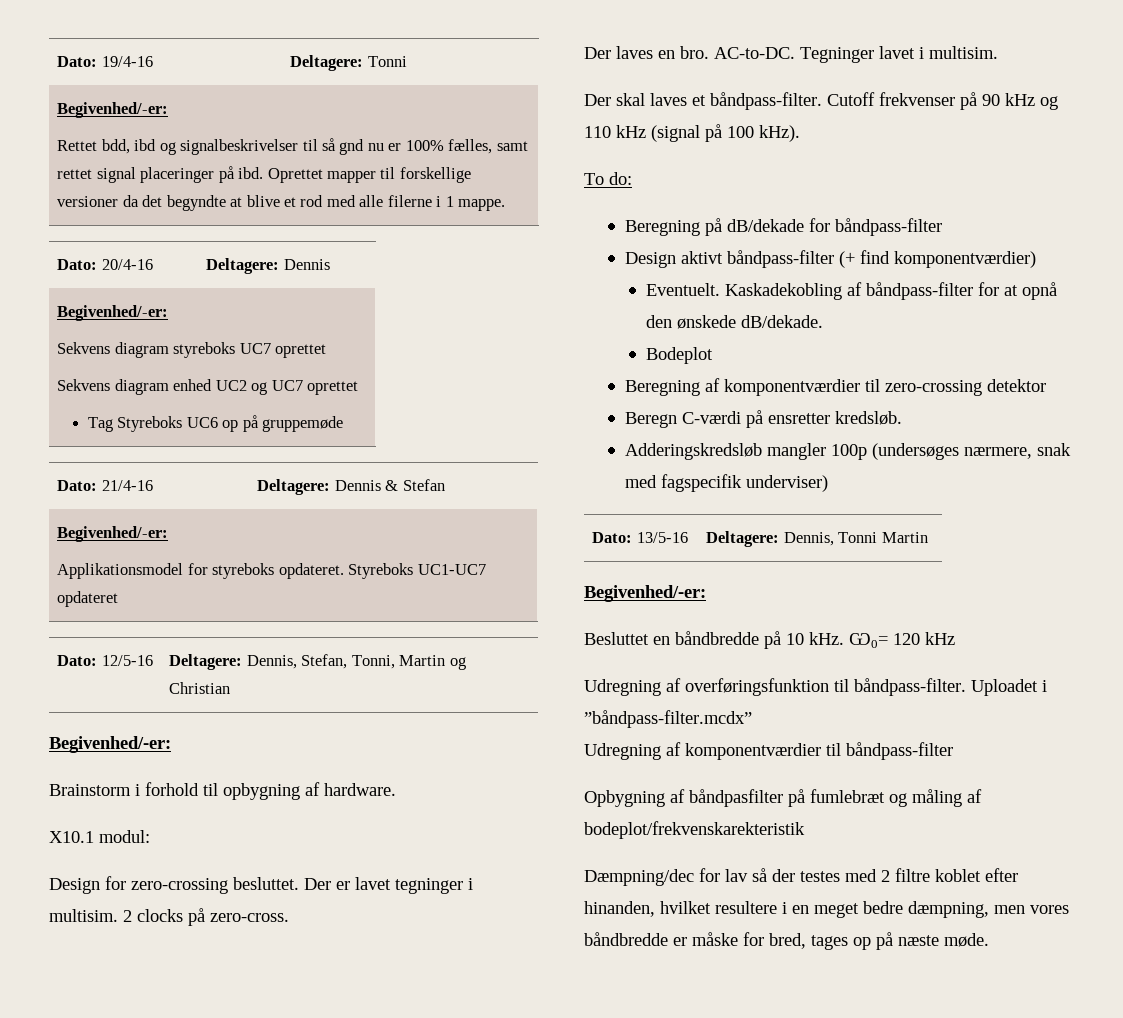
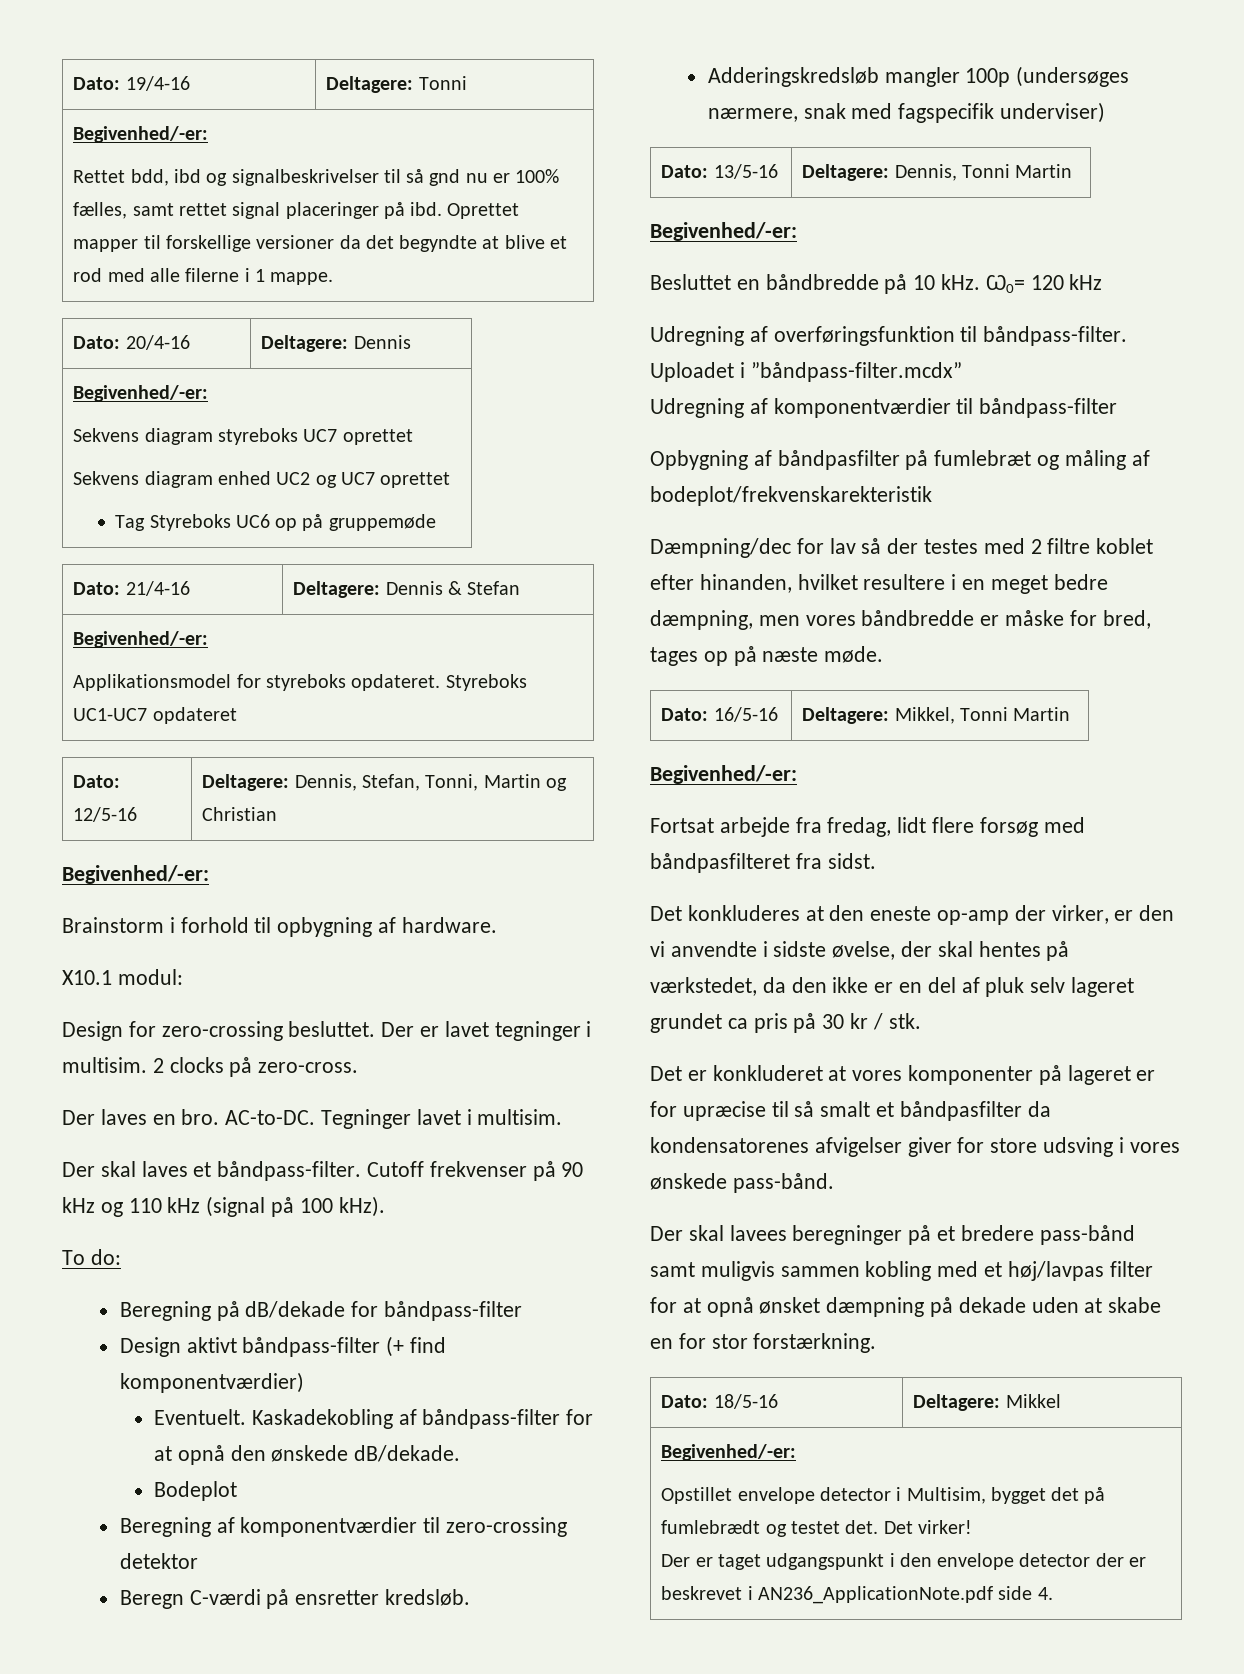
+ Dato: 16/5-16 | Deltagere: Mikkel, Tonni Martin
+ Begivenhed/-er:
+ Fortsat arbejde fra fredag, lidt flere forsøg med båndpasfilteret fra sidst.
+ Det konkluderes at den eneste op-amp der virker, er den vi anvendte i sidste øvelse, der skal hentes på værkstedet, da den ikke er en del af pluk selv lageret grundet ca pris på 30 kr / stk.
+ Det er konkluderet at vores komponenter på lageret er for upræcise til så smalt et båndpasfilter da kondensatorenes afvigelser giver for store udsving i vores ønskede pass-bånd.
+ Der skal lavees beregninger på et bredere pass-bånd samt muligvis sammen kobling med et høj/lavpas filter for at opnå ønsket dæmpning på dekade uden at skabe en for stor forstærkning.
+ Dato: 18/5-16 | Deltagere: Mikkel
+ Begivenhed/-er:
+ Opstillet envelope detector i Multisim, bygget det på fumlebrædt og testet det. Det virker!
+ Der er taget udgangspunkt i den envelope detector der er beskrevet i AN236_ApplicationNote.pdf side 4.

